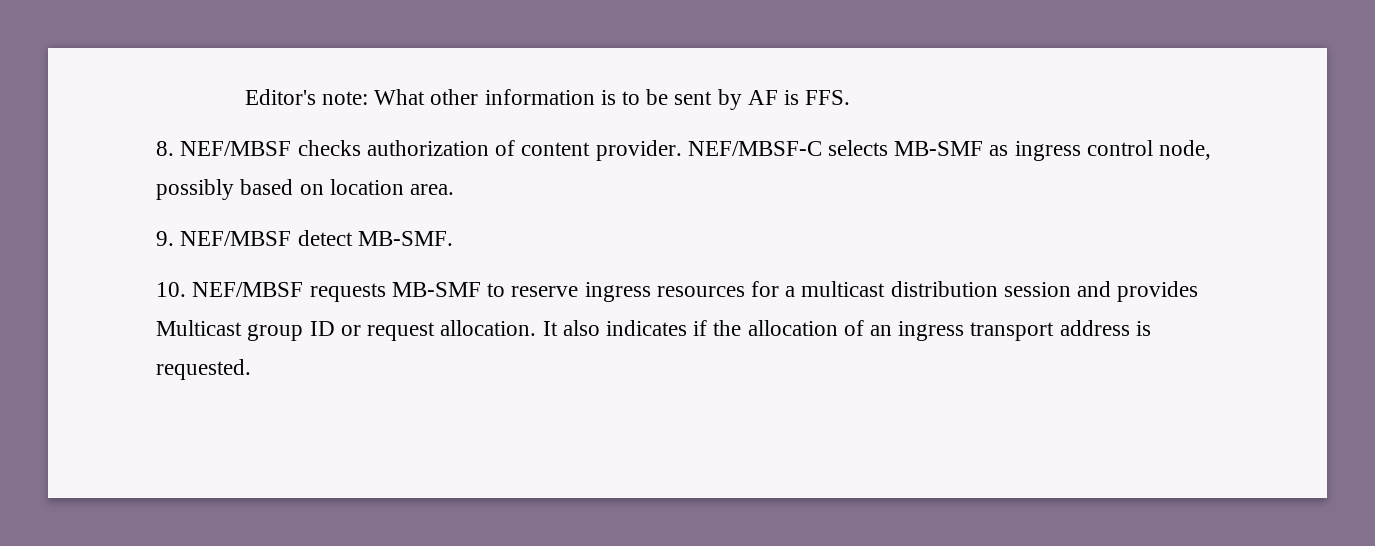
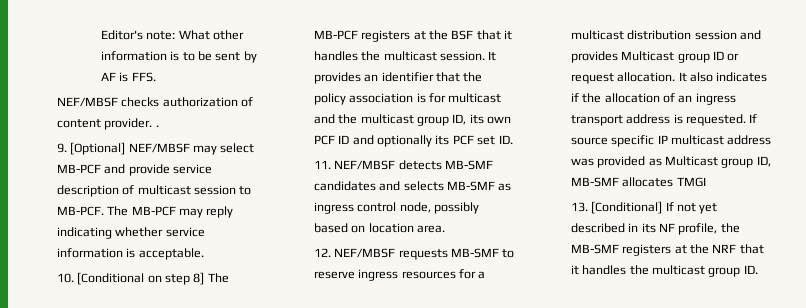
- 8. NEF/MBSF checks authorization of content provider. NEF/MBSF-C selects MB-SMF as ingress control node, possibly based on location area.
+ NEF/MBSF checks authorization of content provider. .
+ 9. [Optional] NEF/MBSF may select MB-PCF and provide service description of multicast session to MB-PCF. The MB-PCF may reply indicating whether service information is acceptable.
+ 10. [Conditional on step 8] The MB-PCF registers at the BSF that it handles the multicast session. It provides an identifier that the policy association is for multicast and the multicast group ID, its own PCF ID and optionally its PCF set ID.
+ 11. NEF/MBSF detects MB-SMF candidates and selects MB-SMF as ingress control node, possibly based on location area.
- 9. NEF/MBSF detect MB-SMF.
- 10. NEF/MBSF requests MB-SMF to reserve ingress resources for a multicast distribution session and provides Multicast group ID or request allocation.
+ 12. NEF/MBSF requests MB-SMF to reserve ingress resources for a multicast distribution session and provides Multicast group ID or request allocation.
+ If source specific IP multicast address was provided as Multicast group ID, MB-SMF allocates TMGI
+ 13. [Conditional] If not yet described in its NF profile, the MB-SMF registers at the NRF that it handles the multicast group ID.

